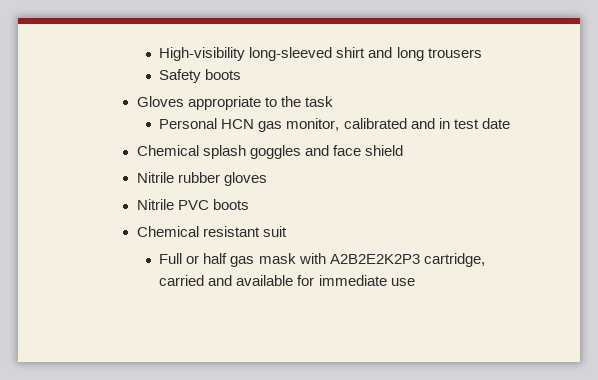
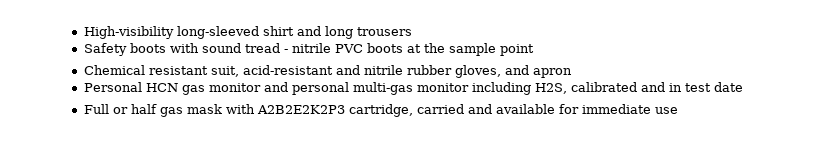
- Safety boots
- Gloves appropriate to the task
- Personal HCN gas monitor, calibrated and in test date
+ Safety boots with sound tread - nitrile PVC boots at the sample point
+ Chemical resistant suit, acid-resistant and nitrile rubber gloves, and apron
+ Personal HCN gas monitor and personal multi-gas monitor including H2S, calibrated and in test date
- Chemical splash goggles and face shield
- Nitrile rubber gloves
- Nitrile PVC boots
- Chemical resistant suit

